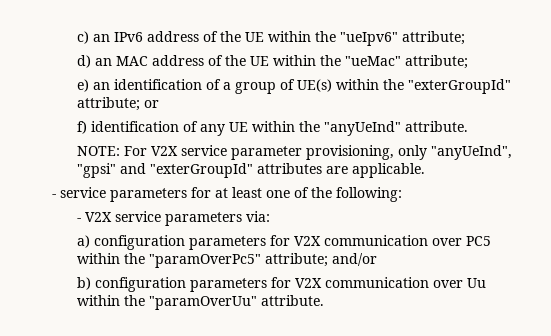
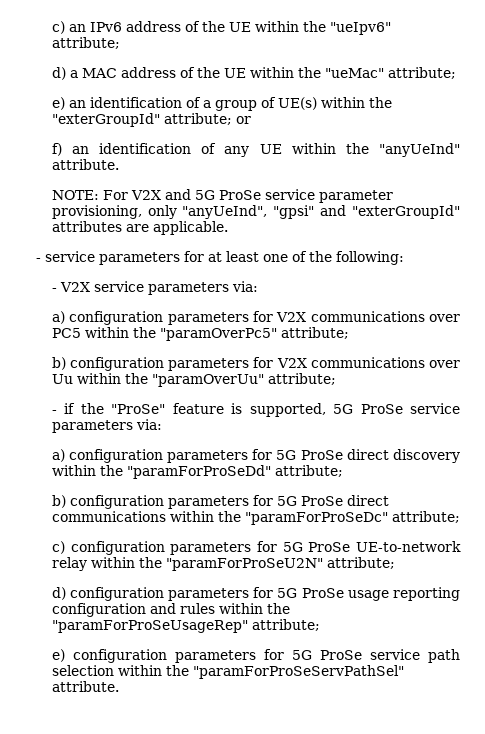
- d) an MAC address of the UE within the "ueMac" attribute;
+ d) a MAC address of the UE within the "ueMac" attribute;
- f) identification of any UE within the "anyUeInd" attribute.
+ f) an identification of any UE within the "anyUeInd" attribute.
- NOTE: For V2X service parameter provisioning, only "anyUeInd", "gpsi" and "exterGroupId" attributes are applicable.
+ NOTE: For V2X and 5G ProSe service parameter provisioning, only "anyUeInd", "gpsi" and "exterGroupId" attributes are applicable.
- a) configuration parameters for V2X communication over PC5 within the "paramOverPc5" attribute; and/or
+ a) configuration parameters for V2X communications over PC5 within the "paramOverPc5" attribute;
- b) configuration parameters for V2X communication over Uu within the "paramOverUu" attribute.
+ b) configuration parameters for V2X communications over Uu within the "paramOverUu" attribute;
+ - if the "ProSe" feature is supported, 5G ProSe service parameters via:
+ a) configuration parameters for 5G ProSe direct discovery within the "paramForProSeDd" attribute;
+ b) configuration parameters for 5G ProSe direct communications within the "paramForProSeDc" attribute;
+ c) configuration parameters for 5G ProSe UE-to-network relay within the "paramForProSeU2N" attribute;
+ d) configuration parameters for 5G ProSe usage reporting configuration and rules within the "paramForProSeUsageRep" attribute;
+ e) configuration parameters for 5G ProSe service path selection within the "paramForProSeServPathSel" attribute.

